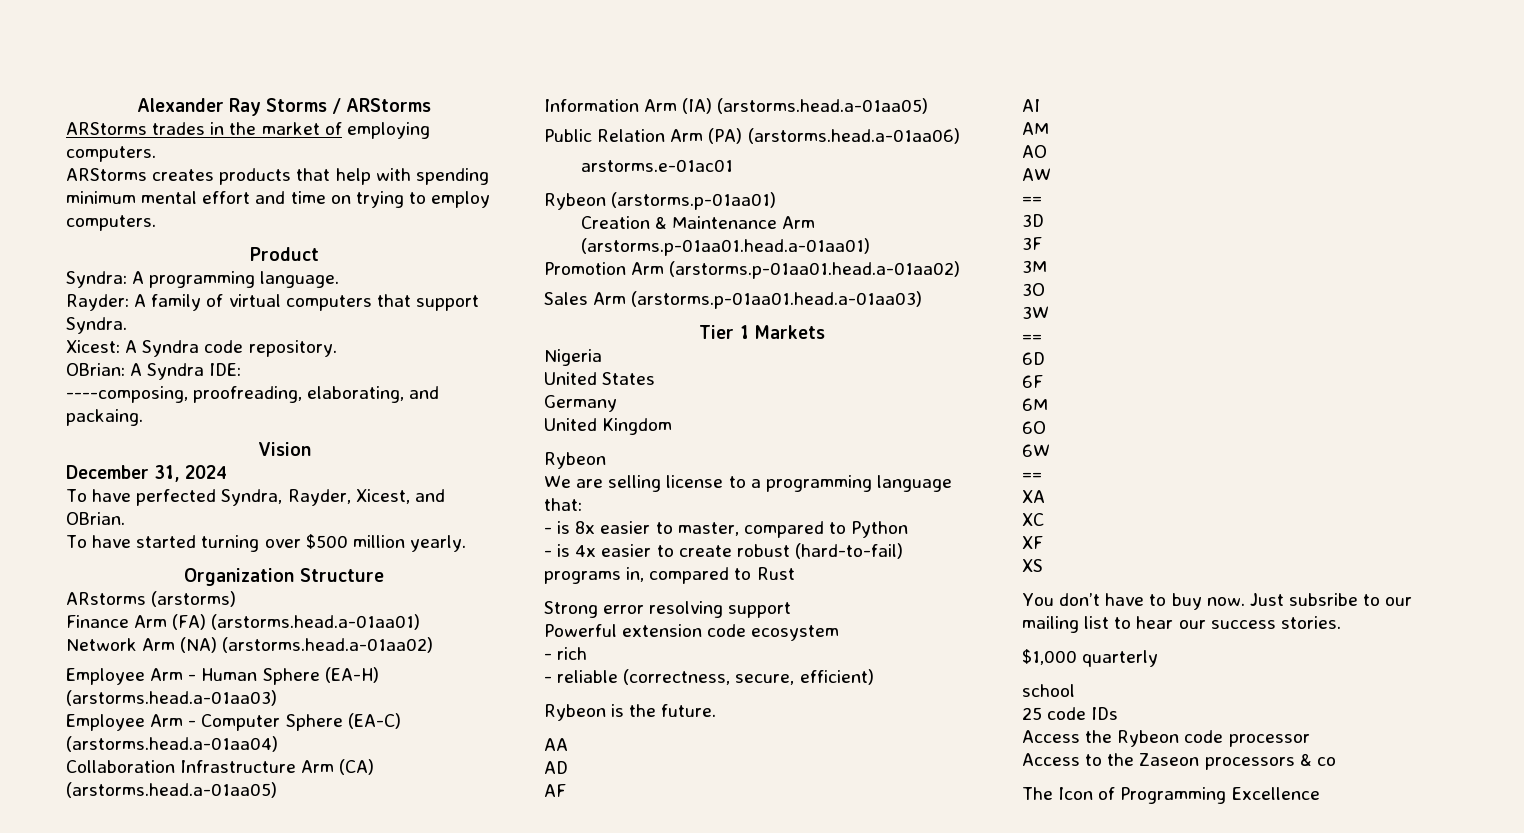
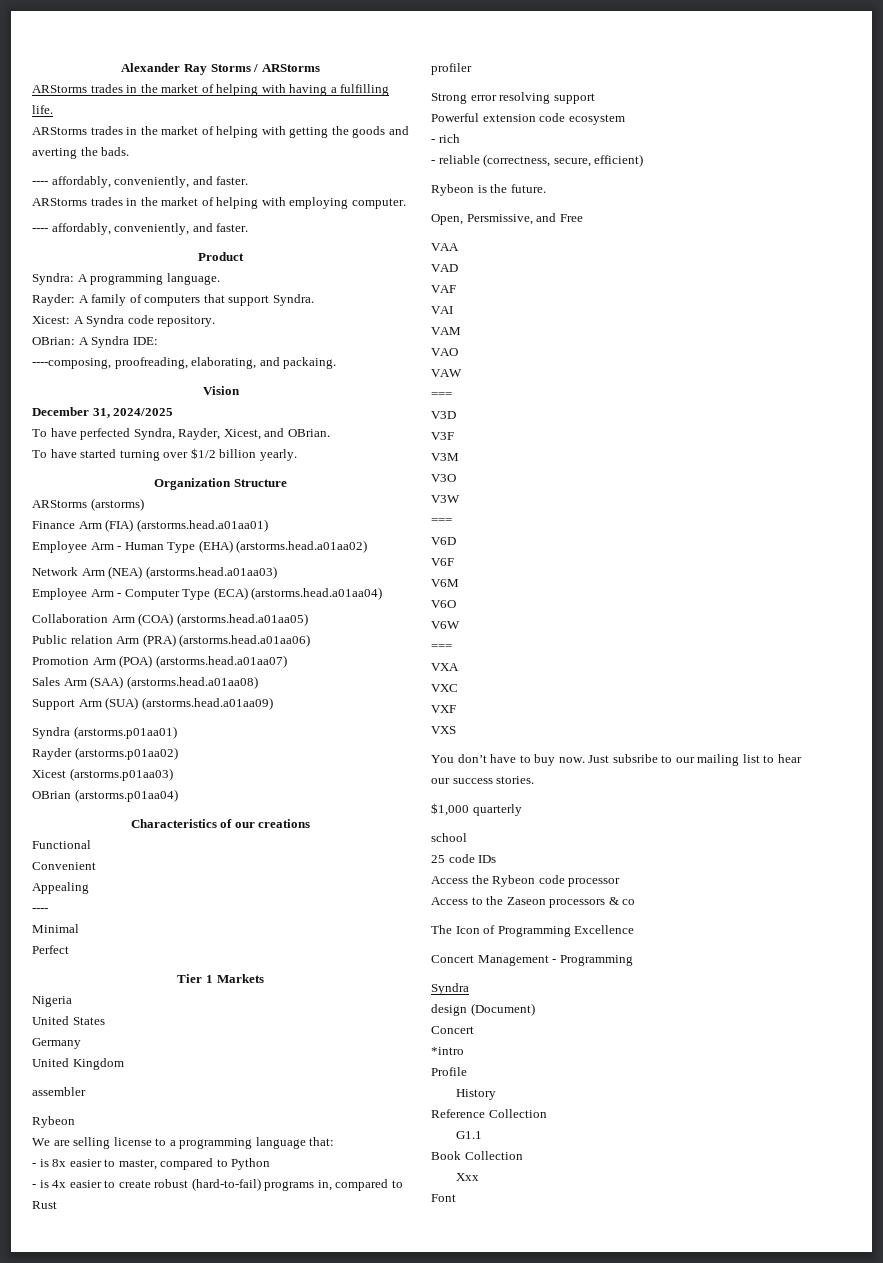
- ARStorms trades in the market of employing computers.
- ARStorms creates products that help with spending minimum mental effort and time on trying to employ computers.
+ ARStorms trades in the market of helping with having a fulfilling life.
+ ARStorms trades in the market of helping with getting the goods and averting the bads.
+ ---- affordably, conveniently, and faster.
+ ARStorms trades in the market of helping with employing computer.
+ ---- affordably, conveniently, and faster.
- Rayder: A family of virtual computers that support Syndra.
+ Rayder: A family of computers that support Syndra.
- December 31, 2024
+ December 31, 2024/2025
- To have started turning over $500 million yearly.
+ To have started turning over $1/2 billion yearly.
- ARstorms (arstorms)
+ ARStorms (arstorms)
- Finance Arm (FA) (arstorms.head.a-01aa01)
- Network Arm (NA) (arstorms.head.a-01aa02)
- Employee Arm - Human Sphere (EA-H) (arstorms.head.a-01aa03)
- Employee Arm - Computer Sphere (EA-C) (arstorms.head.a-01aa04)
- Collaboration Infrastructure Arm (CA) (arstorms.head.a-01aa05)
- Information Arm (IA) (arstorms.head.a-01aa05)
- Public Relation Arm (PA) (arstorms.head.a-01aa06)
- arstorms.e-01ac01
- Rybeon (arstorms.p-01aa01)
- Creation & Maintenance Arm (arstorms.p-01aa01.head.a-01aa01)
+ Finance Arm (FIA) (arstorms.head.a01aa01)
+ Employee Arm - Human Type (EHA) (arstorms.head.a01aa02)
+ Network Arm (NEA) (arstorms.head.a01aa03)
+ Employee Arm - Computer Type (ECA) (arstorms.head.a01aa04)
+ Collaboration Arm (COA) (arstorms.head.a01aa05)
+ Public relation Arm (PRA) (arstorms.head.a01aa06)
- Promotion Arm (arstorms.p-01aa01.head.a-01aa02)
+ Promotion Arm (POA) (arstorms.head.a01aa07)
- Sales Arm (arstorms.p-01aa01.head.a-01aa03)
+ Sales Arm (SAA) (arstorms.head.a01aa08)
+ Support Arm (SUA) (arstorms.head.a01aa09)
+ Syndra (arstorms.p01aa01)
+ Rayder (arstorms.p01aa02)
+ Xicest (arstorms.p01aa03)
+ OBrian (arstorms.p01aa04)
+ Characteristics of our creations
+ Functional
+ Convenient
+ Appealing
+ ----
+ Minimal
+ Perfect
+ assembler
+ profiler
- AA
- AD
- AF
- AI
- AM
- AO
- AW
- ==
- 3D
- 3F
- 3M
- 3O
- 3W
- ==
- 6D
- 6F
- 6M
- 6O
- 6W
- ==
- XA
- XC
- XF
- XS
+ Open, Persmissive, and Free
+ VAA
+ VAD
+ VAF
+ VAI
+ VAM
+ VAO
+ VAW
+ ===
+ V3D
+ V3F
+ V3M
+ V3O
+ V3W
+ ===
+ V6D
+ V6F
+ V6M
+ V6O
+ V6W
+ ===
+ VXA
+ VXC
+ VXF
+ VXS
+ Concert Management - Programming
+ Syndra
+ design (Document)
+ Concert
+ *intro
+ Profile
+ History
+ Reference Collection
+ G1.1
+ Book Collection
+ Xxx
+ Font

